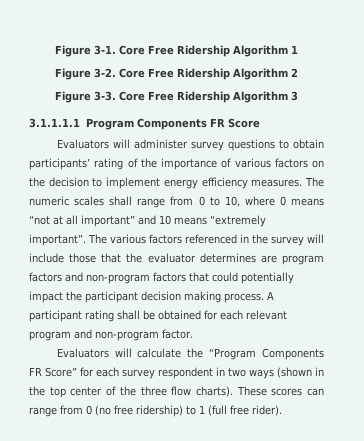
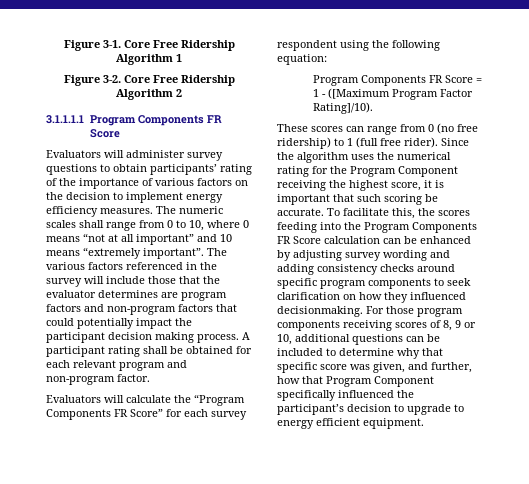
- Figure 3-3. Core Free Ridership Algorithm 3
- Evaluators will calculate the “Program Components FR Score” for each survey respondent in two ways (shown in the top center of the three flow charts). These scores can range from 0 (no free ridership) to 1 (full free rider).
+ Evaluators will calculate the “Program Components FR Score” for each survey respondent using the following equation:
+ Program Components FR Score = 1 - ([Maximum Program Factor Rating]/10).
+ These scores can range from 0 (no free ridership) to 1 (full free rider).
+ Since the algorithm uses the numerical rating for the Program Component receiving the highest score, it is important that such scoring be accurate. To facilitate this, the scores feeding into the Program Components FR Score calculation can be enhanced by adjusting survey wording and adding consistency checks around specific program components to seek clarification on how they influenced decisionmaking. For those program components receiving scores of 8, 9 or 10, additional questions can be included to determine why that specific score was given, and further, how that Program Component specifically influenced the participant’s decision to upgrade to energy efficient equipment.

